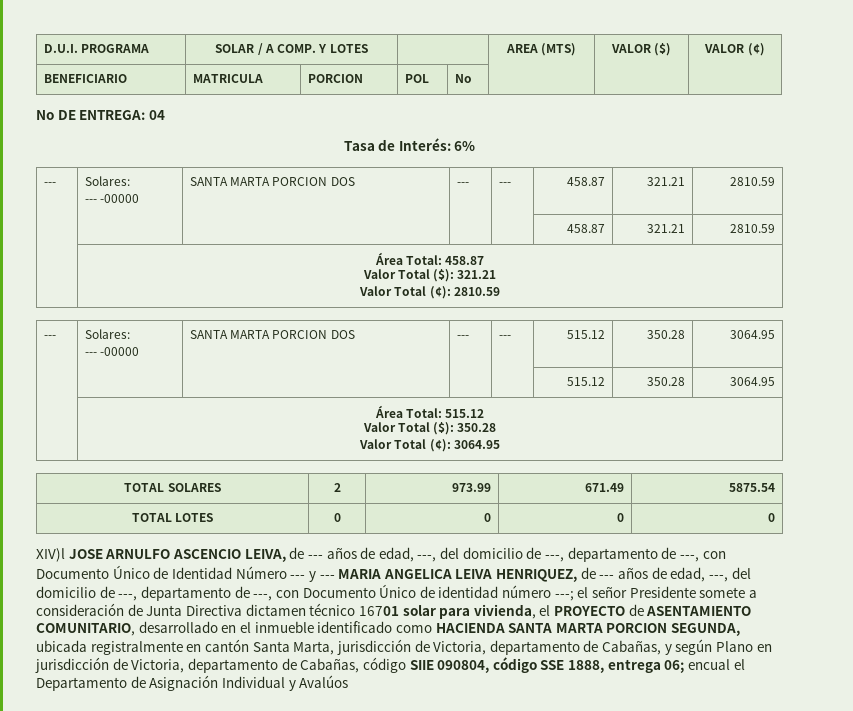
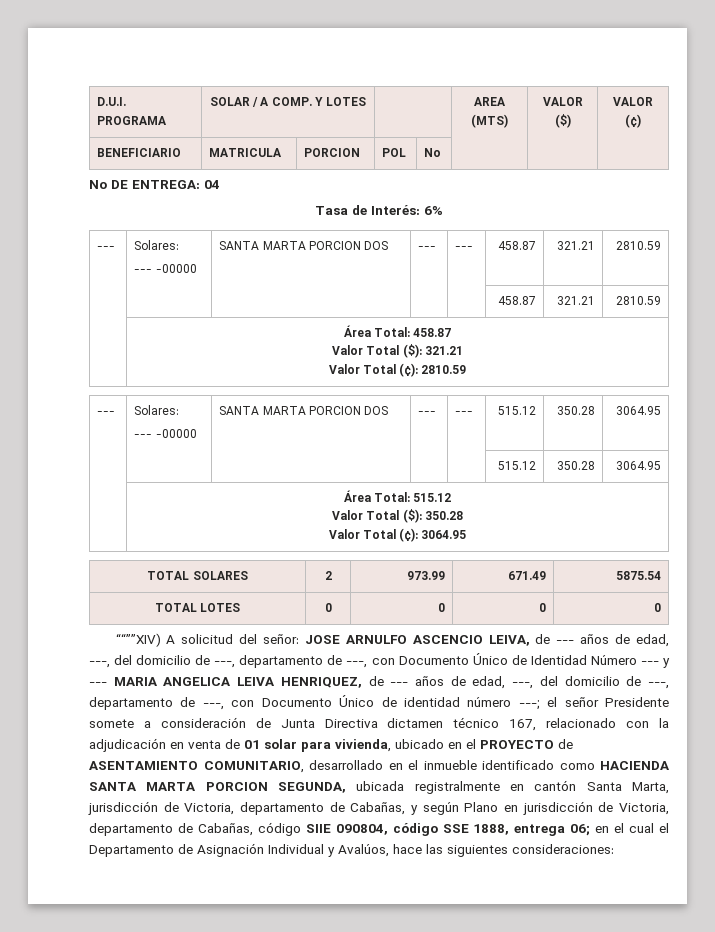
- XIV)l JOSE ARNULFO ASCENCIO LEIVA, de --- años de edad, ---, del domicilio de ---, departamento de ---, con Documento Único de Identidad Número --- y --- MARIA ANGELICA LEIVA HENRIQUEZ, de --- años de edad, ---, del domicilio de ---, departamento de ---, con Documento Único de identidad número ---;
+ ““””XIV) A solicitud del señor: JOSE ARNULFO ASCENCIO LEIVA, de --- años de edad, ---, del domicilio de ---, departamento de ---, con Documento Único de Identidad Número --- y --- MARIA ANGELICA LEIVA HENRIQUEZ, de --- años de edad, ---, del domicilio de ---, departamento de ---, con Documento Único de identidad número ---;
- el señor Presidente somete a consideración de Junta Directiva dictamen técnico 16701 solar para vivienda, el PROYECTO de ASENTAMIENTO COMUNITARIO, desarrollado en el inmueble identificado como HACIENDA SANTA MARTA PORCION SEGUNDA, ubicada registralmente en cantón Santa Marta, jurisdicción de Victoria, departamento de Cabañas, y según Plano en jurisdicción de Victoria, departamento de Cabañas, código SIIE 090804, código SSE 1888, entrega 06;
+ el señor Presidente somete a consideración de Junta Directiva dictamen técnico 167, relacionado con la adjudicación en venta de 01 solar para vivienda, ubicado en el PROYECTO de ASENTAMIENTO COMUNITARIO, desarrollado en el inmueble identificado como HACIENDA SANTA MARTA PORCION SEGUNDA, ubicada registralmente en cantón Santa Marta, jurisdicción de Victoria, departamento de Cabañas, y según Plano en jurisdicción de Victoria, departamento de Cabañas, código SIIE 090804, código SSE 1888, entrega 06;
- encual el Departamento de Asignación Individual y Avalúos
+ en el cual el Departamento de Asignación Individual y Avalúos, hace las siguientes consideraciones:

